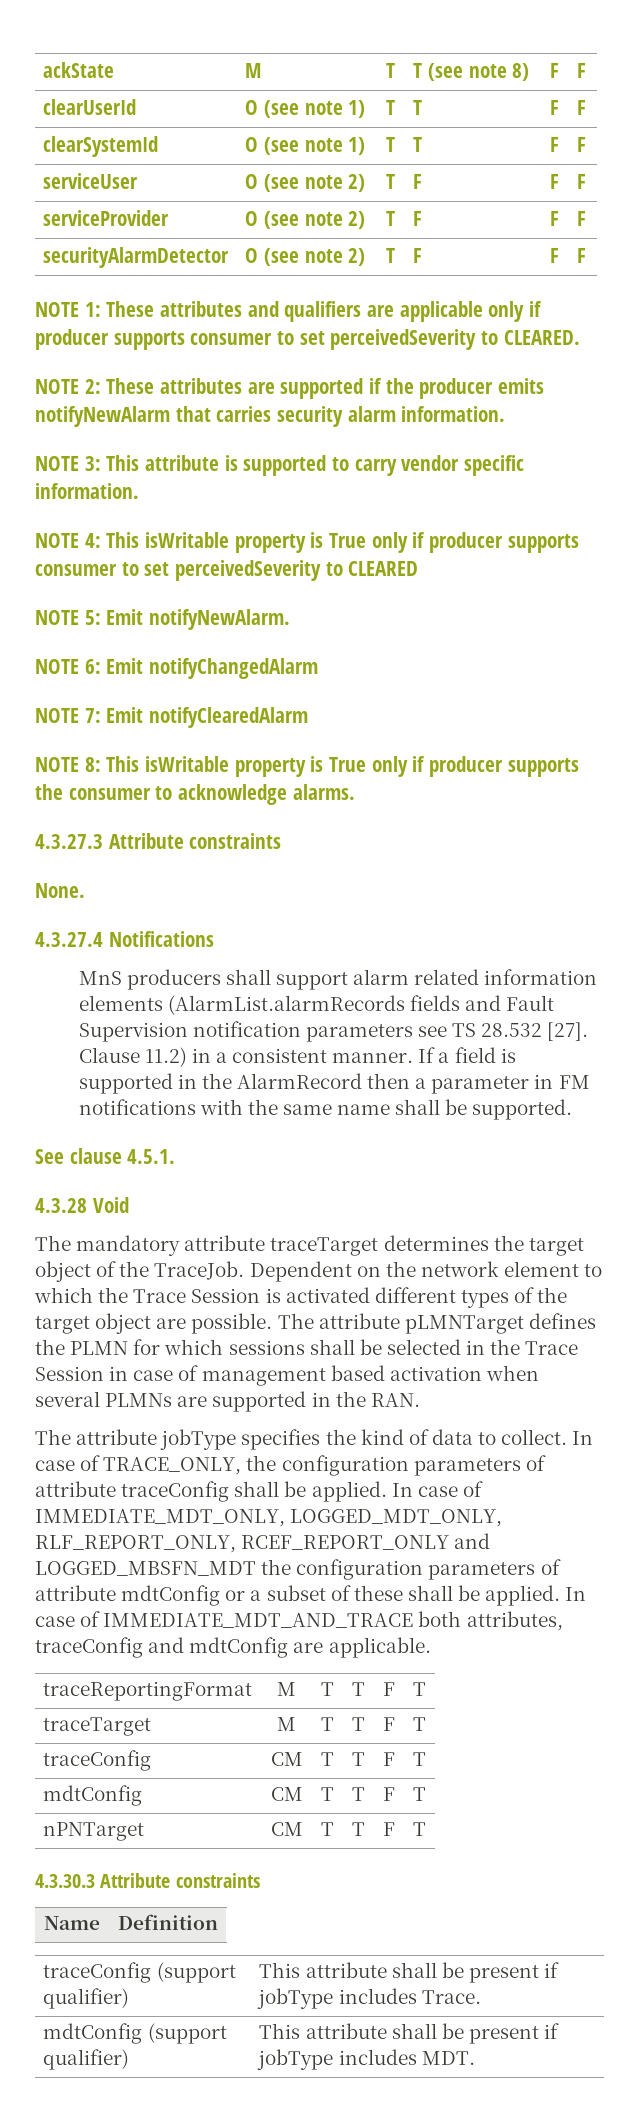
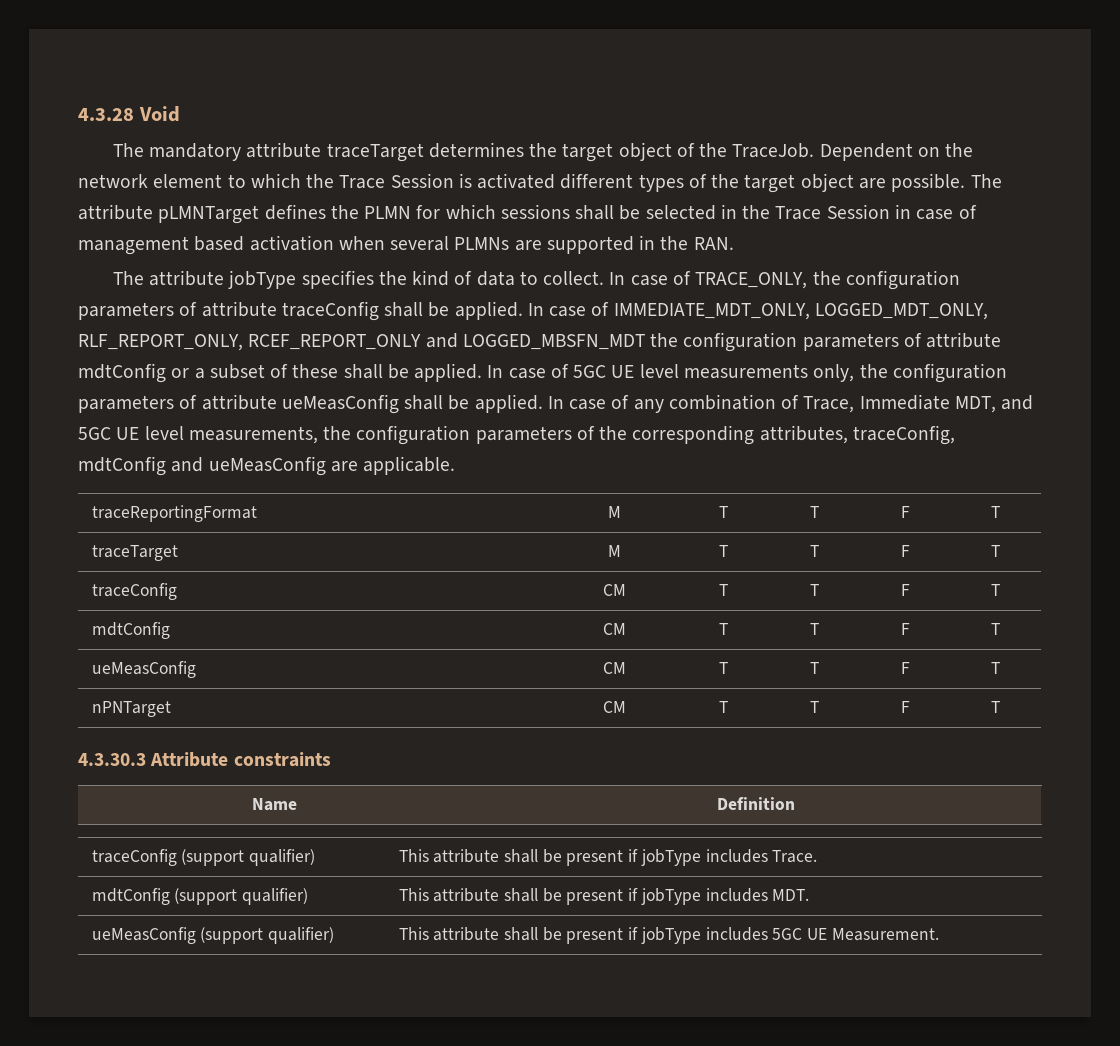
- ackState | M | T | T (see note 8) | F | F
- clearUserId | O (see note 1) | T | T | F | F
- clearSystemId | O (see note 1) | T | T | F | F
- serviceUser | O (see note 2) | T | F | F | F
- serviceProvider | O (see note 2) | T | F | F | F
- securityAlarmDetector | O (see note 2) | T | F | F | F
- NOTE 1: These attributes and qualifiers are applicable only if producer supports consumer to set perceivedSeverity to CLEARED.
- NOTE 2: These attributes are supported if the producer emits notifyNewAlarm that carries security alarm information.
- NOTE 3: This attribute is supported to carry vendor specific information.
- NOTE 4: This isWritable property is True only if producer supports consumer to set perceivedSeverity to CLEARED
- NOTE 5: Emit notifyNewAlarm.
- NOTE 6: Emit notifyChangedAlarm
- NOTE 7: Emit notifyClearedAlarm
- NOTE 8: This isWritable property is True only if producer supports the consumer to acknowledge alarms.
- 4.3.27.3 Attribute constraints
- None.
- 4.3.27.4 Notifications
- MnS producers shall support alarm related information elements (AlarmList.alarmRecords fields and Fault Supervision notification parameters see TS 28.532 [27]. Clause 11.2) in a consistent manner. If a field is supported in the AlarmRecord then a parameter in FM notifications with the same name shall be supported.
- See clause 4.5.1.
- In case of IMMEDIATE_MDT_AND_TRACE both attributes, traceConfig and mdtConfig are applicable.
+ In case of 5GC UE level measurements only, the configuration parameters of attribute ueMeasConfig shall be applied. In case of any combination of Trace, Immediate MDT, and 5GC UE level measurements, the configuration parameters of the corresponding attributes, traceConfig, mdtConfig and ueMeasConfig are applicable.
+ ueMeasConfig | CM | T | T | F | T
+ ueMeasConfig (support qualifier) | This attribute shall be present if jobType includes 5GC UE Measurement.

